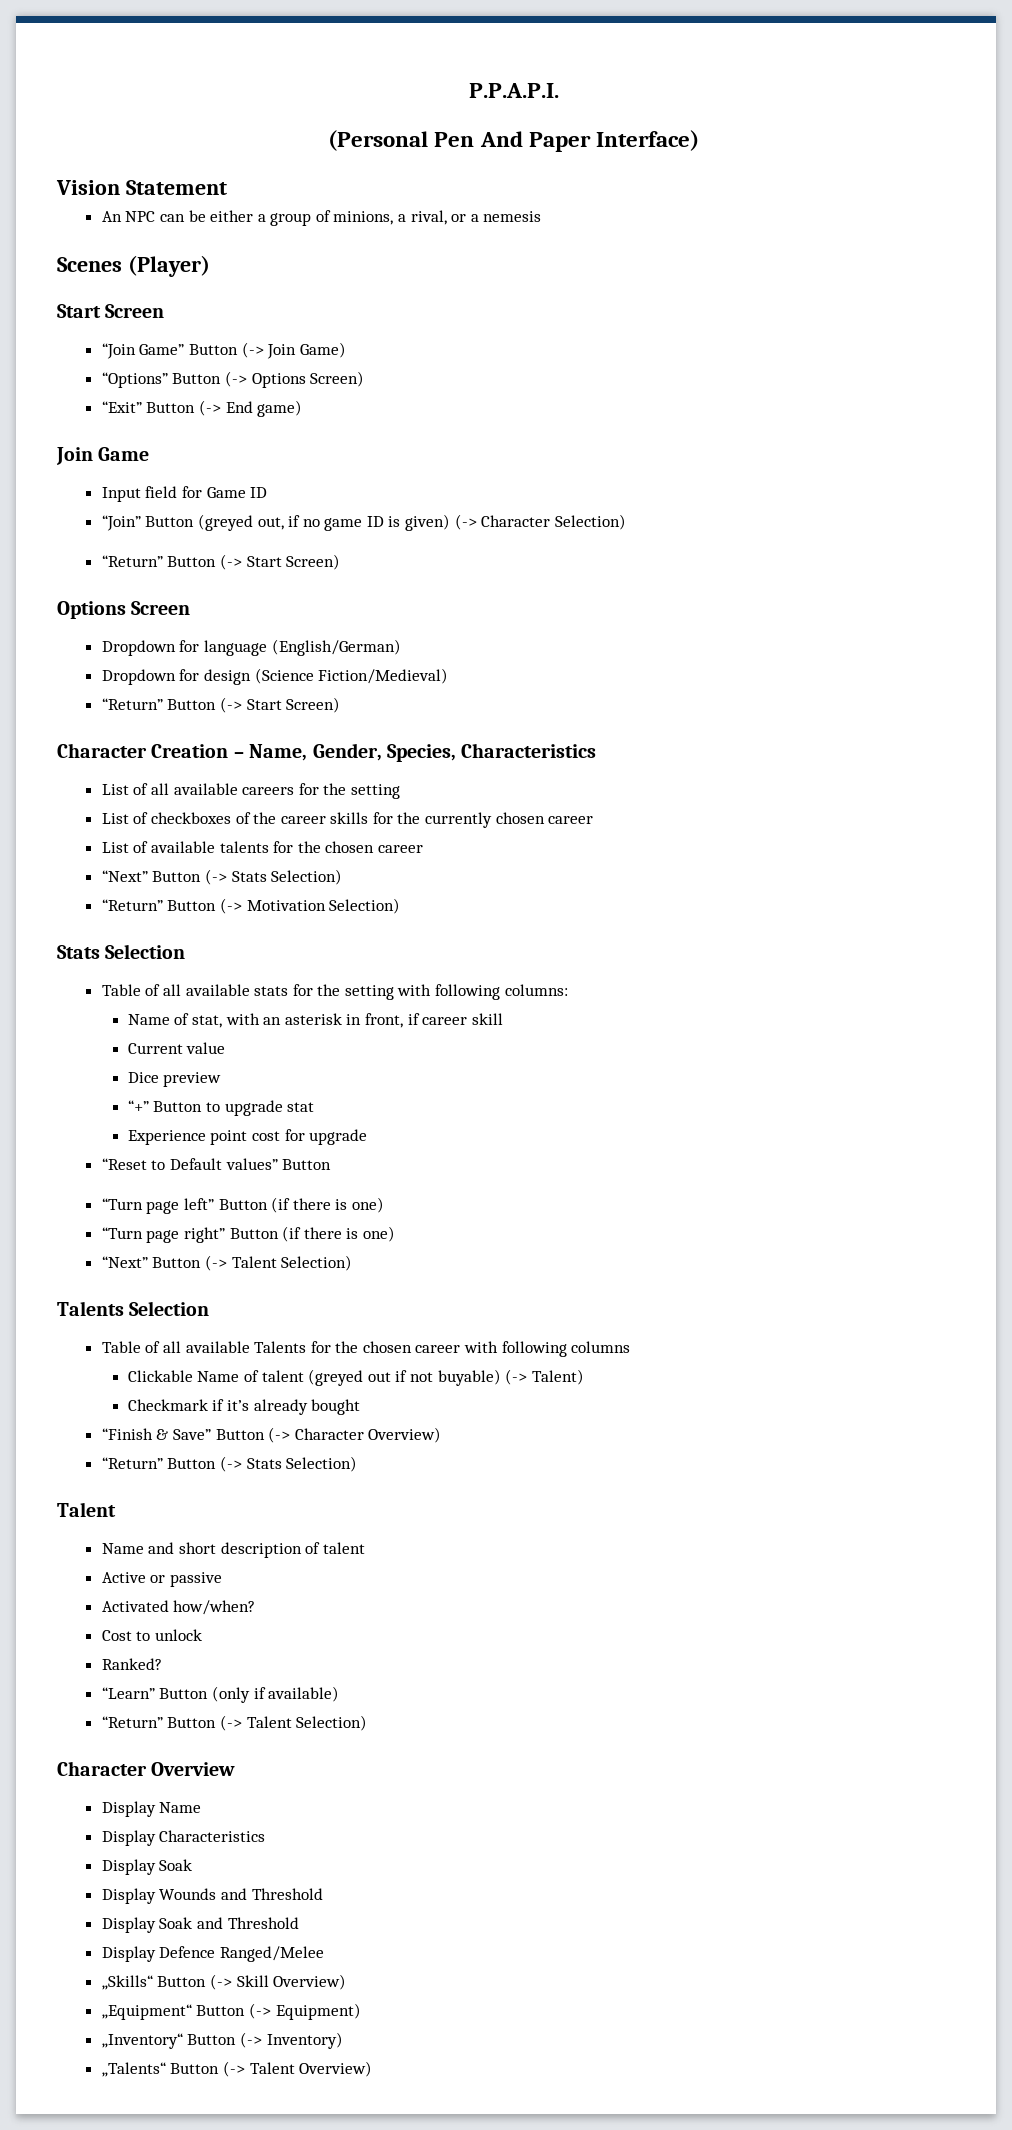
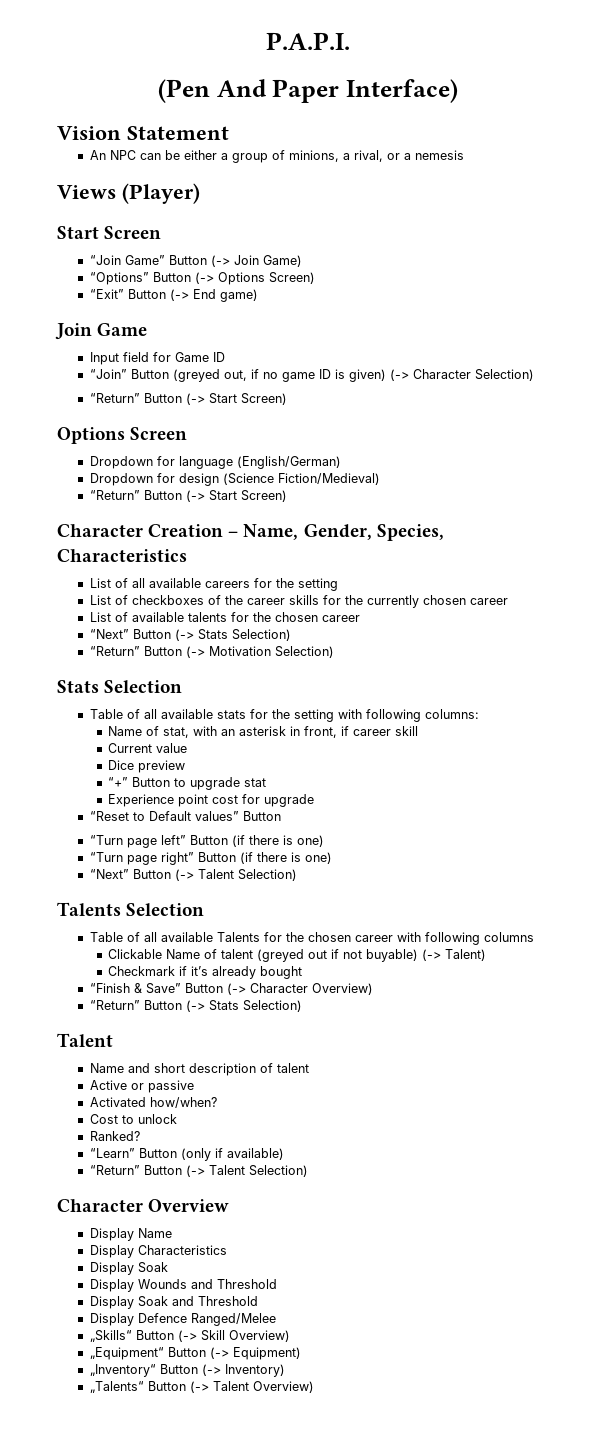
- P.P.A.P.I.
- (Personal Pen And Paper Interface)
+ P.A.P.I.
+ (Pen And Paper Interface)
- Scenes (Player)
+ Views (Player)

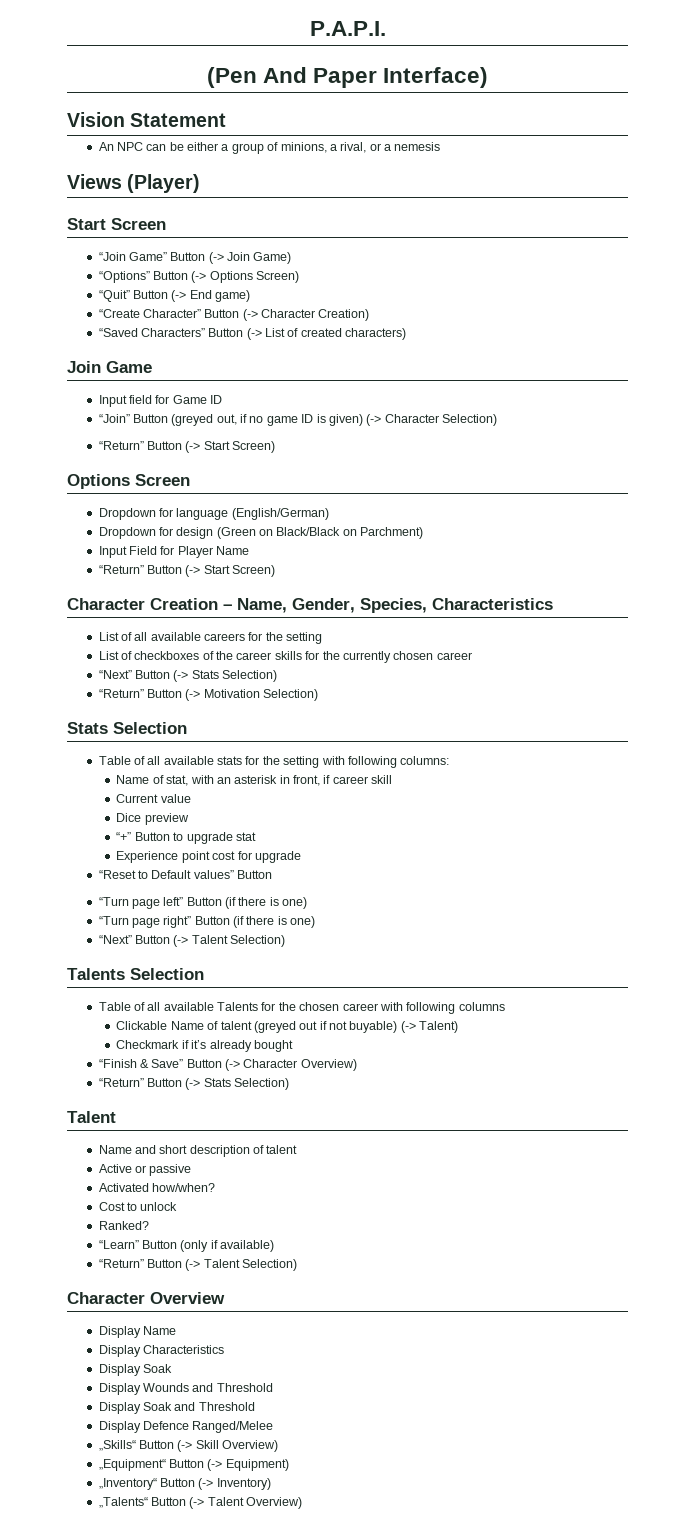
- “Exit” Button (-> End game)
+ “Quit” Button (-> End game)
+ “Create Character” Button (-> Character Creation)
+ “Saved Characters” Button (-> List of created characters)
- Dropdown for design (Science Fiction/Medieval)
+ Dropdown for design (Green on Black/Black on Parchment)
+ Input Field for Player Name
- List of available talents for the chosen career

